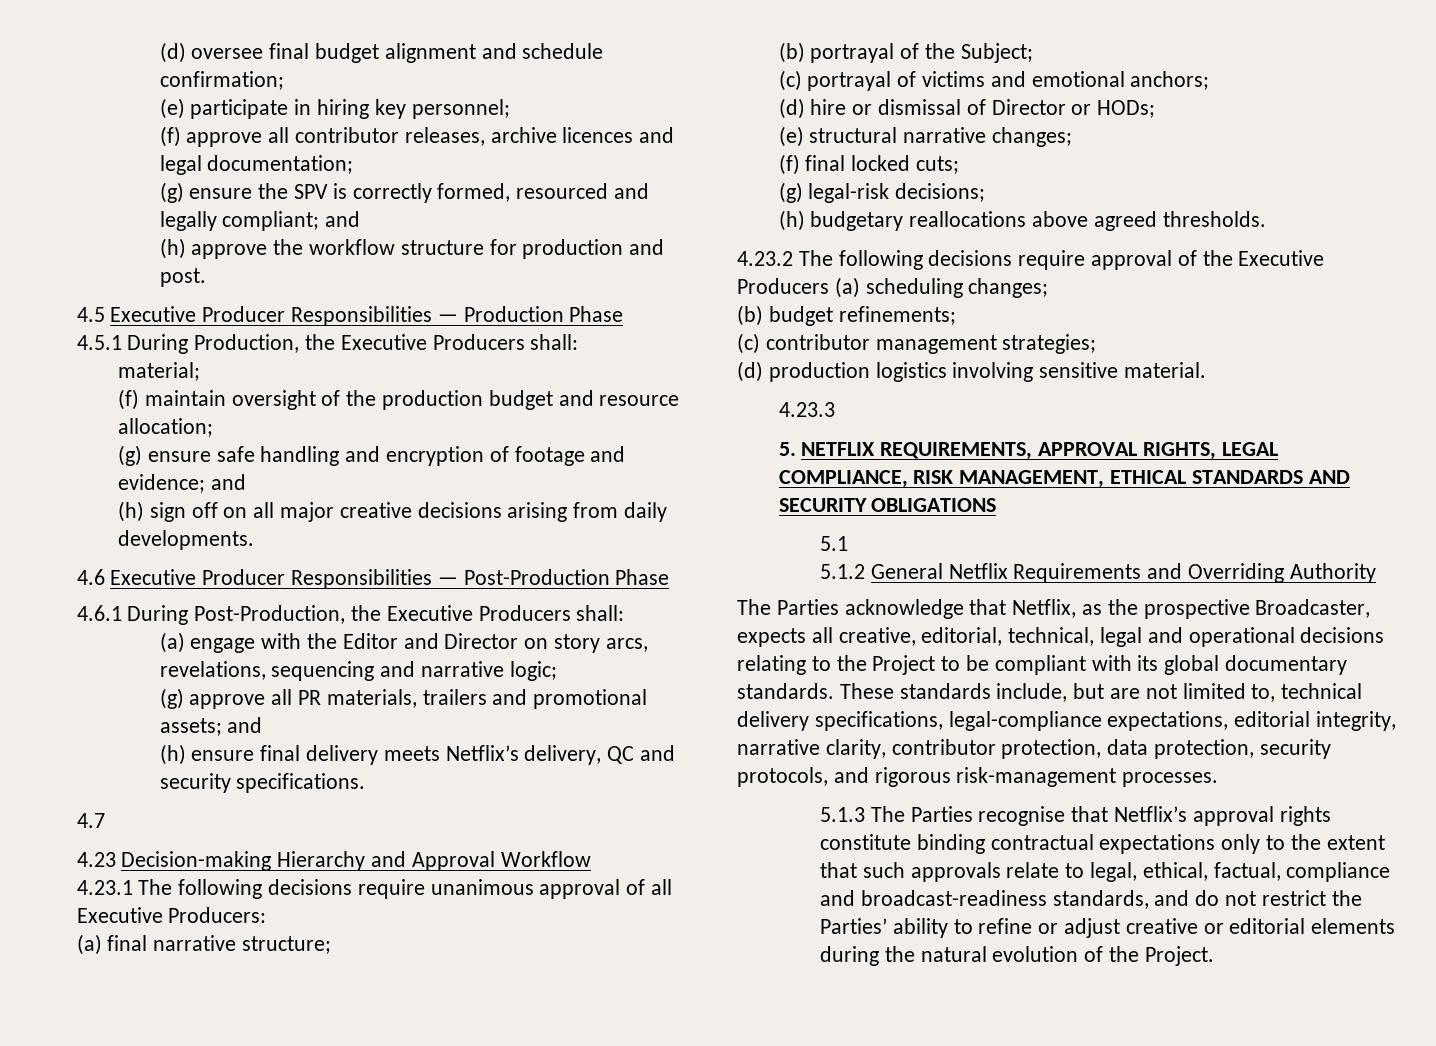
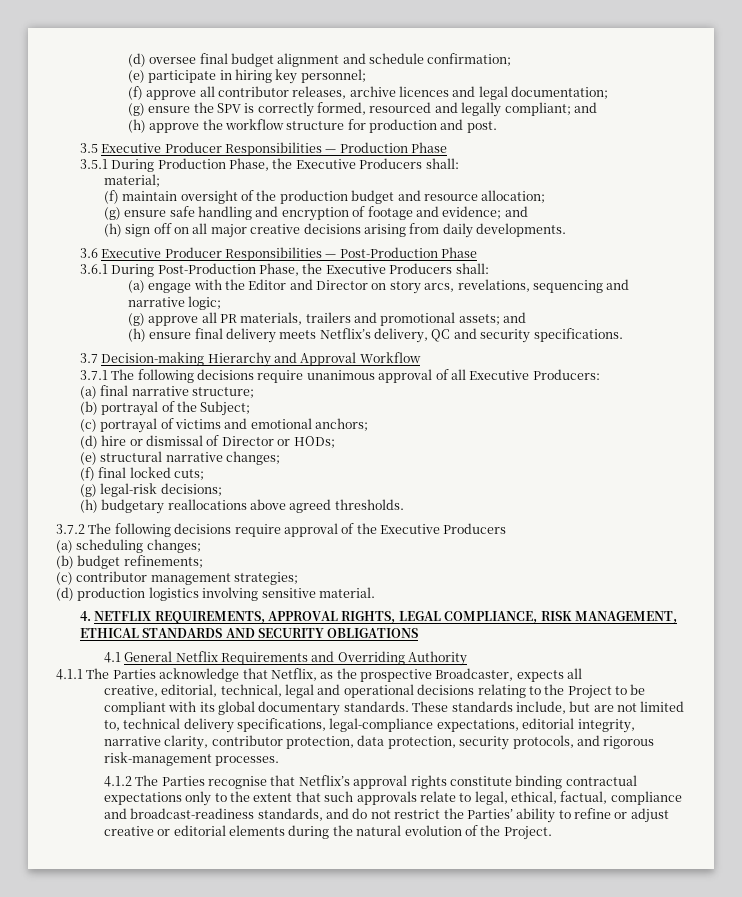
- 4.5 Executive Producer Responsibilities — Production Phase
+ 3.5 Executive Producer Responsibilities — Production Phase
- 4.5.1 During Production, the Executive Producers shall:
+ 3.5.1 During Production Phase, the Executive Producers shall:
- 4.6 Executive Producer Responsibilities — Post-Production Phase
+ 3.6 Executive Producer Responsibilities — Post-Production Phase
- 4.6.1 During Post-Production, the Executive Producers shall:
+ 3.6.1 During Post-Production Phase, the Executive Producers shall:
- 4.7
- 4.23 Decision-making Hierarchy and Approval Workflow
+ 3.7 Decision-making Hierarchy and Approval Workflow
- 4.23.1 The following decisions require unanimous approval of all Executive Producers:
+ 3.7.1 The following decisions require unanimous approval of all Executive Producers:
- 4.23.2 The following decisions require approval of the Executive Producers (a) scheduling changes;
+ 3.7.2 The following decisions require approval of the Executive Producers
+ (a) scheduling changes;
- 4.23.3
- 5. NETFLIX REQUIREMENTS, APPROVAL RIGHTS, LEGAL COMPLIANCE, RISK MANAGEMENT, ETHICAL STANDARDS AND SECURITY OBLIGATIONS
+ 4. NETFLIX REQUIREMENTS, APPROVAL RIGHTS, LEGAL COMPLIANCE, RISK MANAGEMENT, ETHICAL STANDARDS AND SECURITY OBLIGATIONS
- 5.1
- 5.1.2 General Netflix Requirements and Overriding Authority
+ 4.1 General Netflix Requirements and Overriding Authority
- The Parties acknowledge that Netflix, as the prospective Broadcaster, expects all creative, editorial, technical, legal and operational decisions relating to the Project to be compliant with its global documentary standards.
+ 4.1.1 The Parties acknowledge that Netflix, as the prospective Broadcaster, expects all
+ creative, editorial, technical, legal and operational decisions relating to the Project to be compliant with its global documentary standards.
- 5.1.3 The Parties recognise that Netflix’s approval rights constitute binding contractual expectations only to the extent that such approvals relate to legal, ethical, factual, compliance and broadcast-readiness standards, and do not restrict the Parties’ ability to refine or adjust creative or editorial elements during the natural evolution of the Project.
+ 4.1.2 The Parties recognise that Netflix’s approval rights constitute binding contractual expectations only to the extent that such approvals relate to legal, ethical, factual, compliance and broadcast-readiness standards, and do not restrict the Parties’ ability to refine or adjust creative or editorial elements during the natural evolution of the Project.

